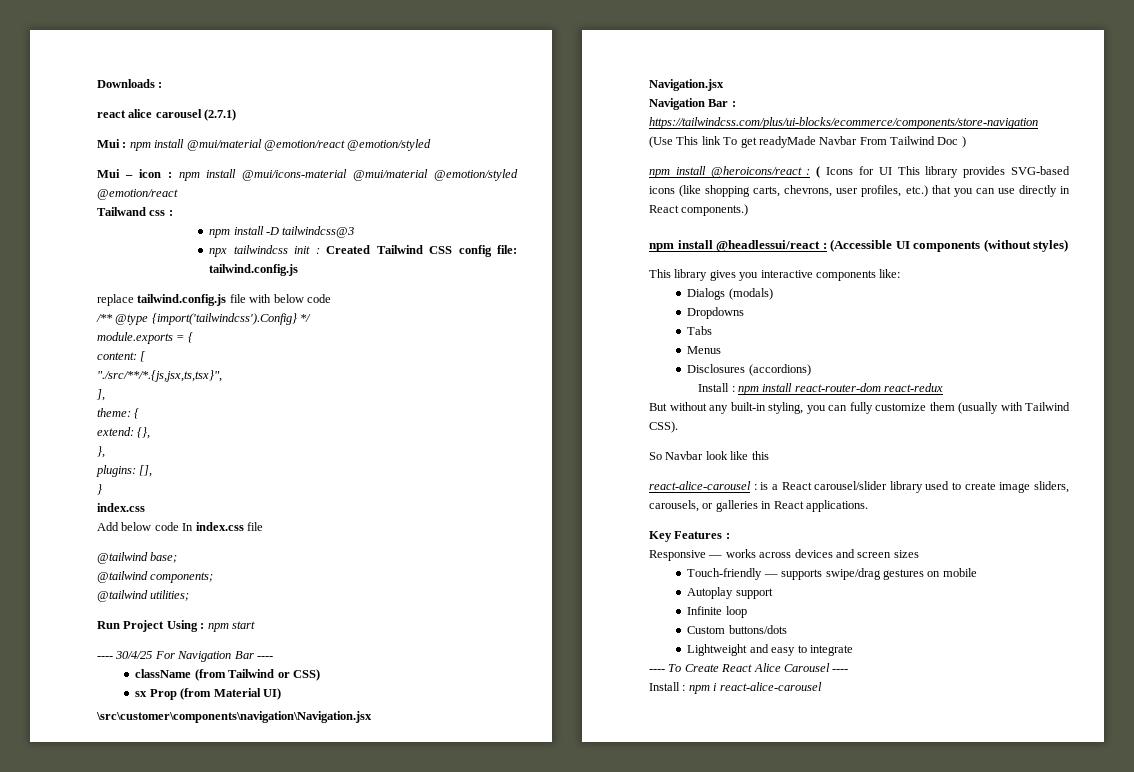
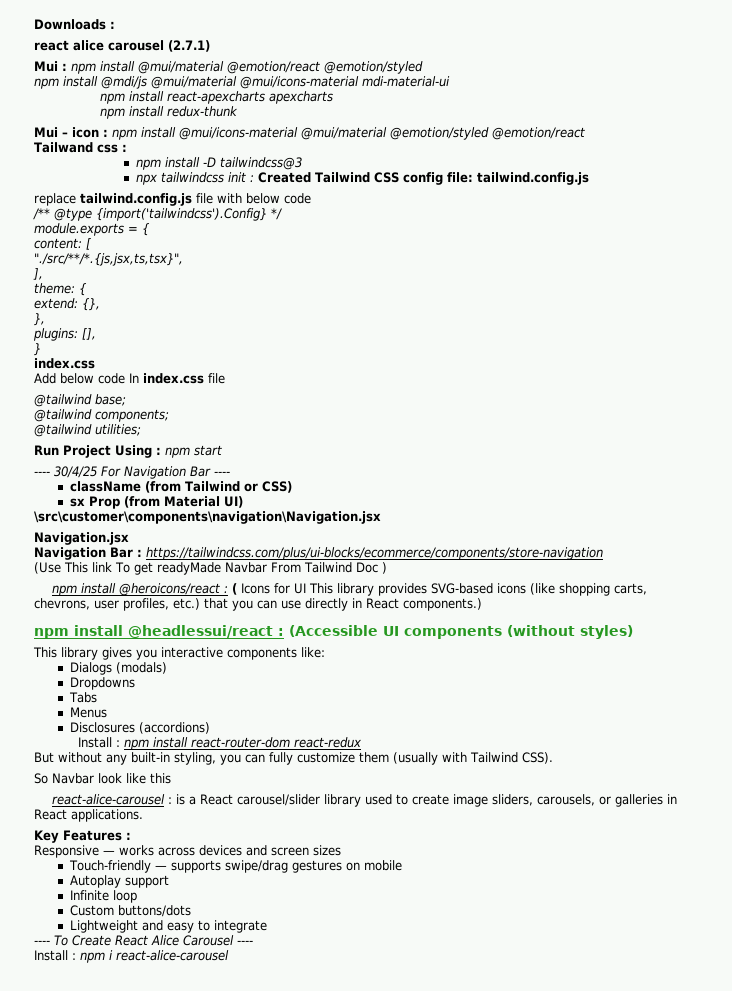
+ npm install @mdi/js @mui/material @mui/icons-material mdi-material-ui
+ npm install react-apexcharts apexcharts
+ npm install redux-thunk

